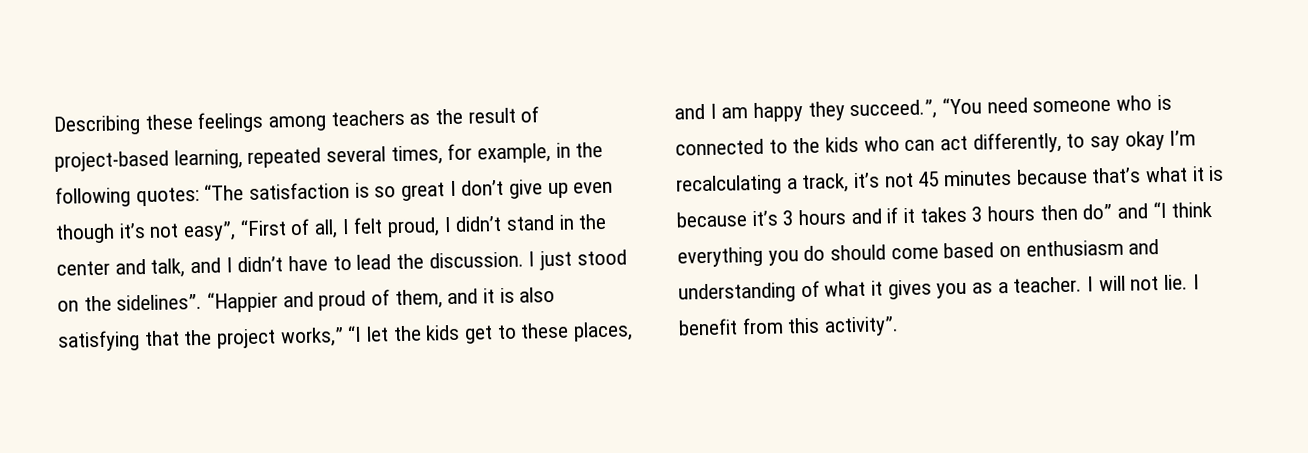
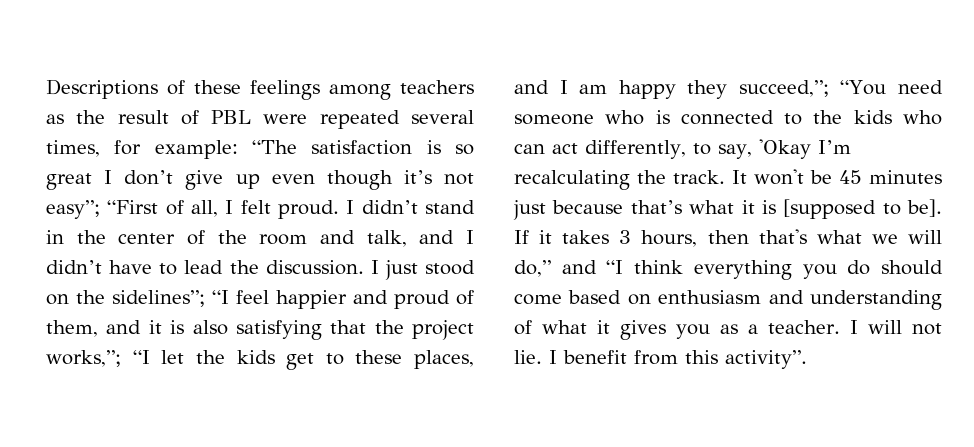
- Describing these feelings among teachers as the result of project-based learning, repeated several times, for example, in the following quotes: “The satisfaction is so great I don’t give up even though it’s not easy”, “First of all, I felt proud, I didn’t stand in the center and talk, and I didn’t have to lead the discussion.
+ Descriptions of these feelings among teachers as the result of PBL were repeated several times, for example: “The satisfaction is so great I don’t give up even though it’s not easy”; “First of all, I felt proud. I didn’t stand in the center of the room and talk, and I didn’t have to lead the discussion.
- I just stood on the sidelines”. “Happier and proud of them, and it is also satisfying that the project works,” “I let the kids get to these places, and I am happy they succeed.”, “You need someone who is connected to the kids who can act differently, to say okay I’m recalculating a track, it’s not 45 minutes because that’s what it is because it’s 3 hours and if it takes 3 hours then do” and “I think everything you do should come based on enthusiasm and understanding of what it gives you as a teacher.
+ I just stood on the sidelines”; “I feel happier and proud of them, and it is also satisfying that the project works,”; “I let the kids get to these places, and I am happy they succeed,”; “You need someone who is connected to the kids who can act differently, to say, 'Okay I’m recalculating the track. It won't be 45 minutes just because that’s what it is [supposed to be]. If it takes 3 hours, then that's what we will do,” and “I think everything you do should come based on enthusiasm and understanding of what it gives you as a teacher.

